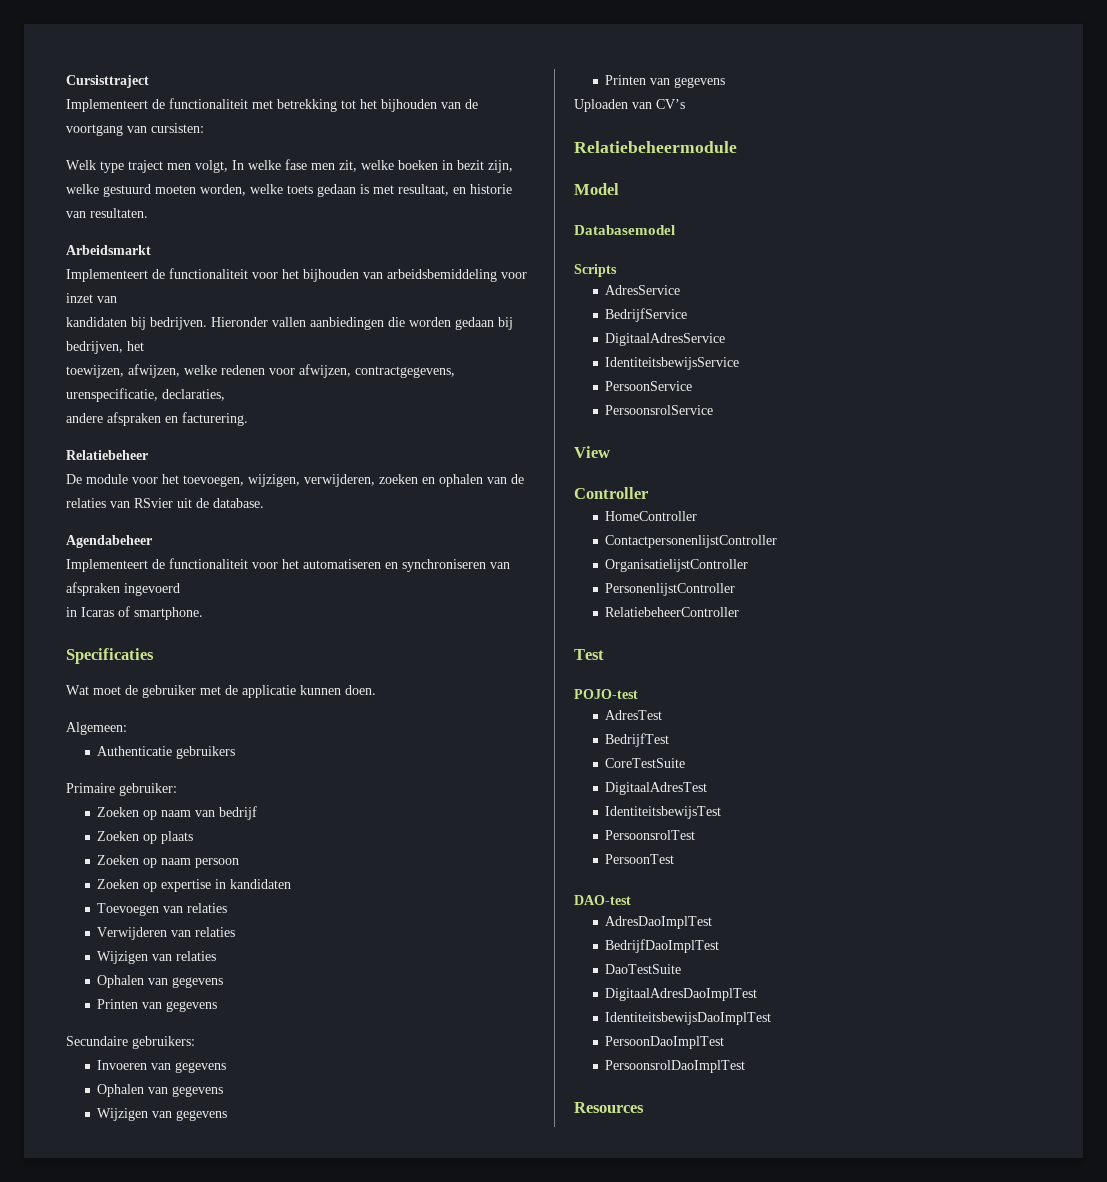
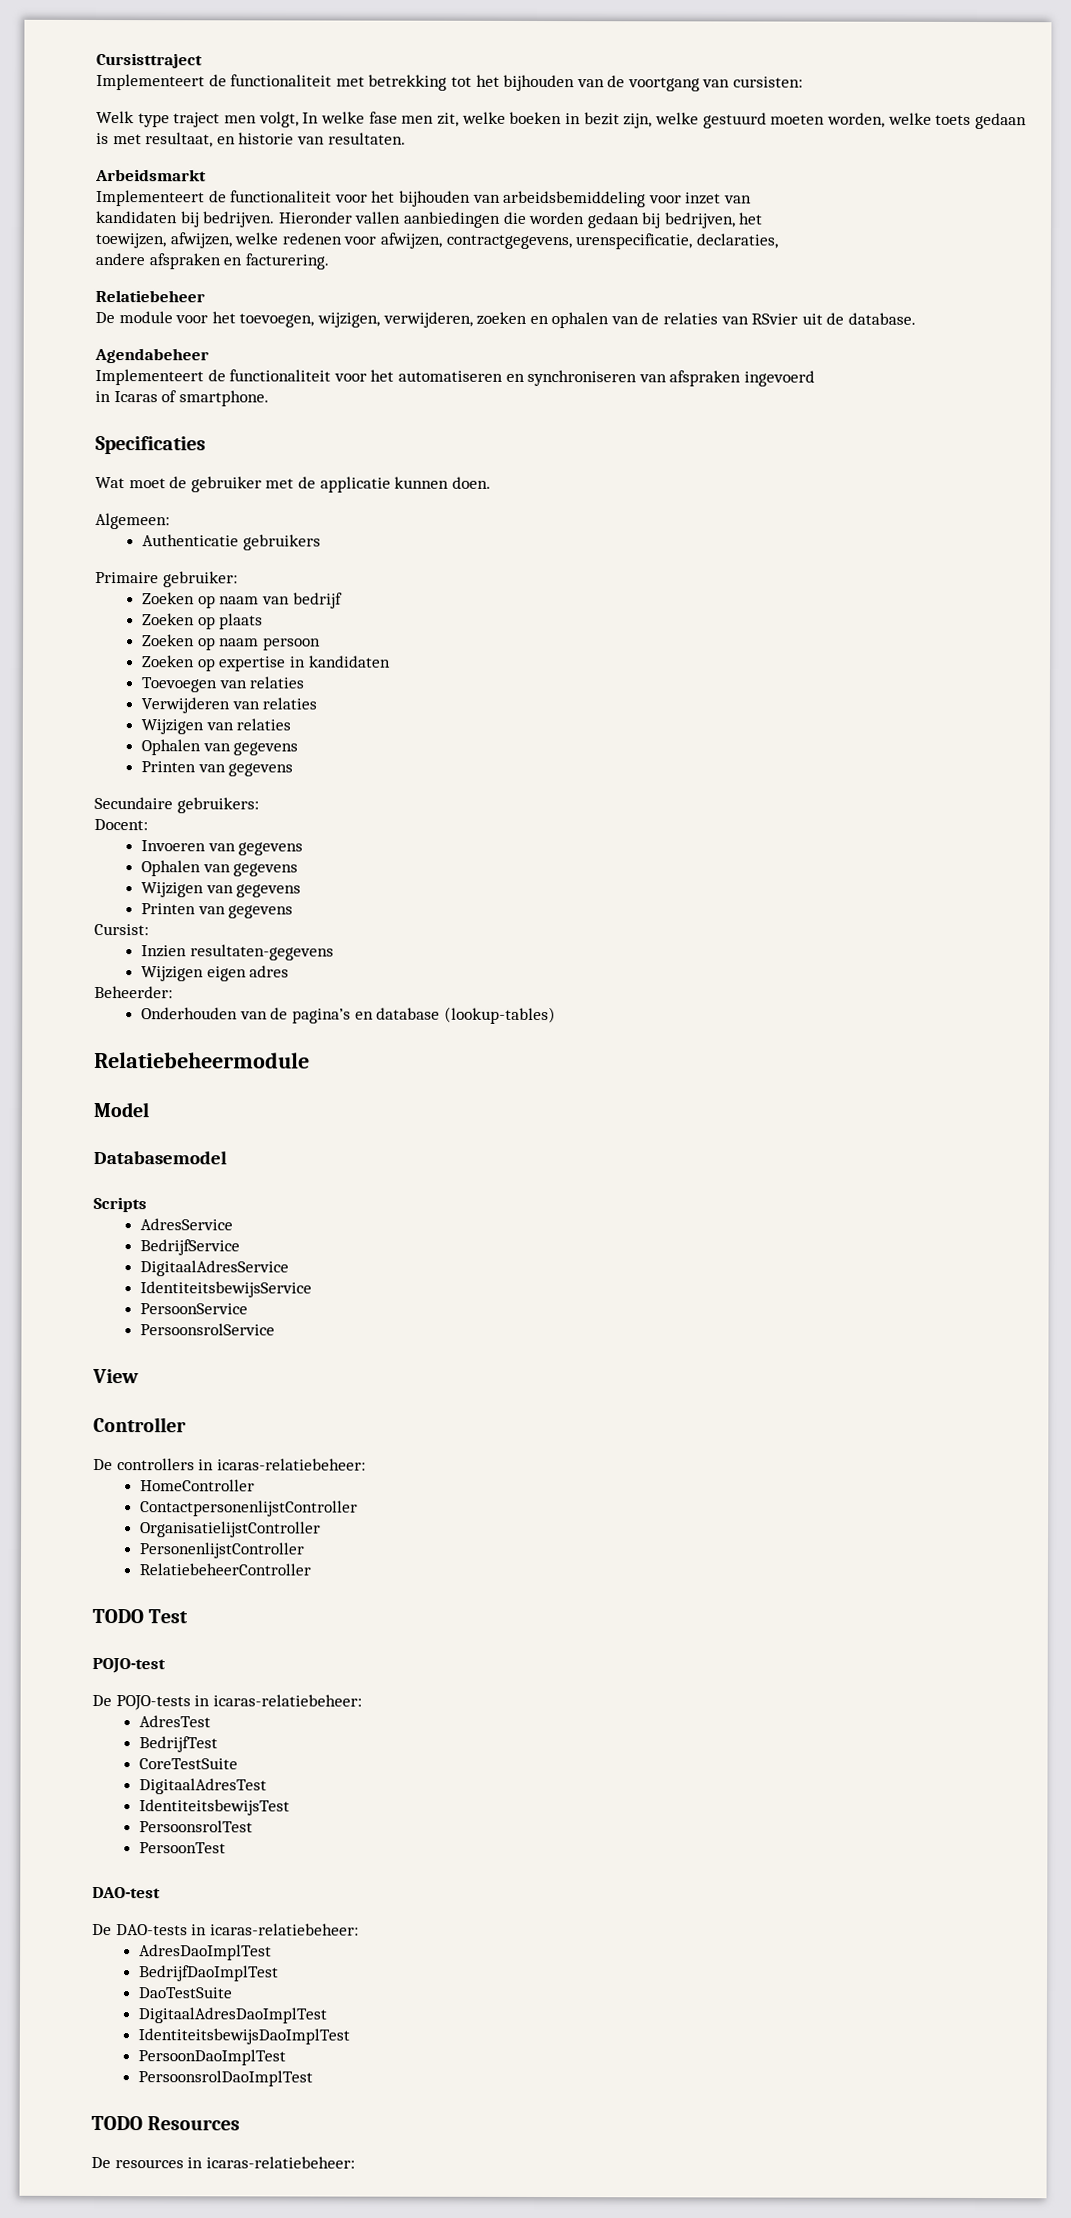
+ Docent:
- Uploaden van CV’s
+ Cursist:
+ Inzien resultaten-gegevens
+ Wijzigen eigen adres
+ Beheerder:
+ Onderhouden van de pagina’s en database (lookup-tables)
+ De controllers in icaras-relatiebeheer:
- Test
+ TODO Test
+ De POJO-tests in icaras-relatiebeheer:
+ De DAO-tests in icaras-relatiebeheer:
- Resources
+ TODO Resources
+ De resources in icaras-relatiebeheer:

